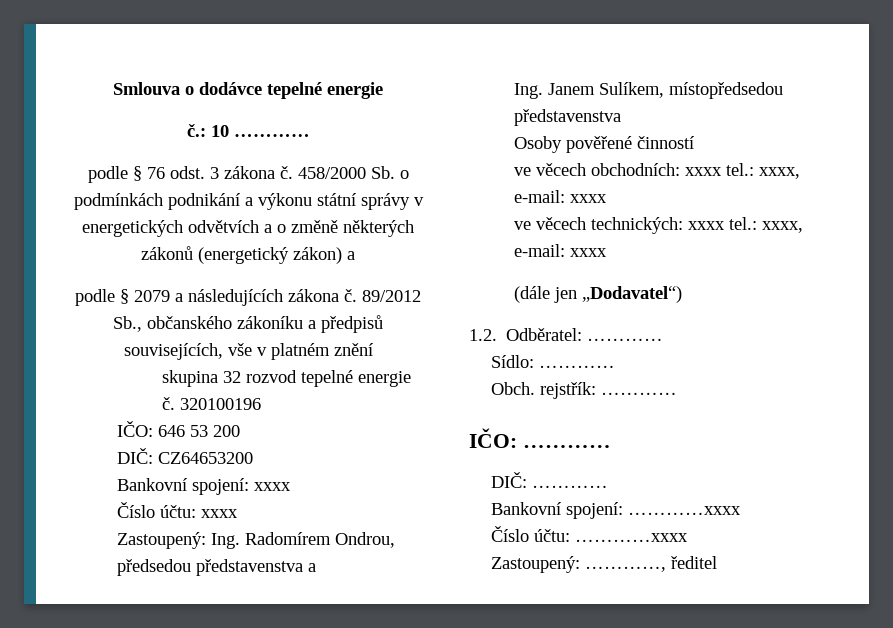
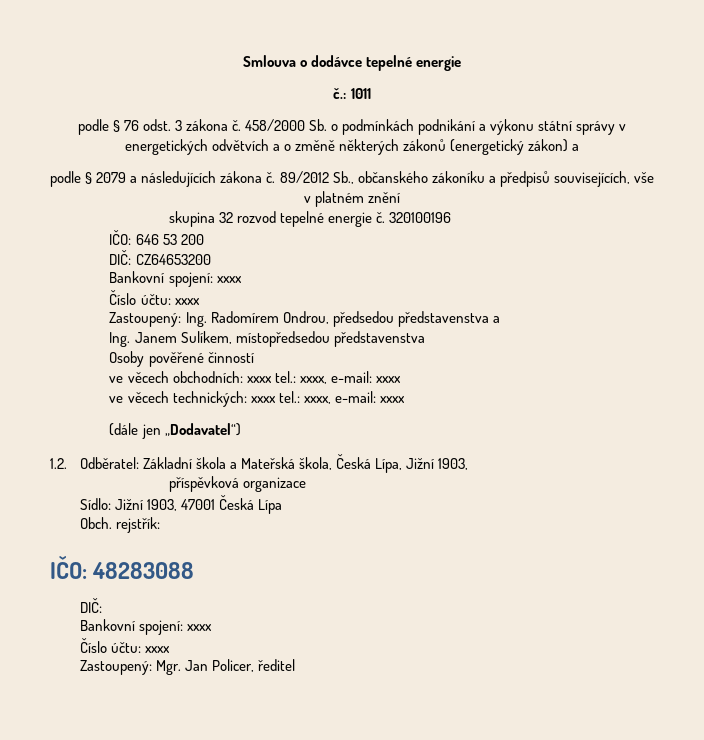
- č.: 10 …………
+ č.: 1011
- 1.2. Odběratel: …………
- Sídlo: …………
+ 1.2. Odběratel: Základní škola a Mateřská škola, Česká Lípa, Jižní 1903,
+ příspěvková organizace
+ Sídlo: Jižní 1903, 47001 Česká Lípa
- Obch. rejstřík: …………
- IČO: …………
- DIČ: …………
- Bankovní spojení: …………xxxx
- Číslo účtu: …………xxxx
- Zastoupený: …………, ředitel
+ Obch. rejstřík:
+ IČO: 48283088
+ DIČ:
+ Bankovní spojení: xxxx
+ Číslo účtu: xxxx
+ Zastoupený: Mgr. Jan Policer, ředitel

